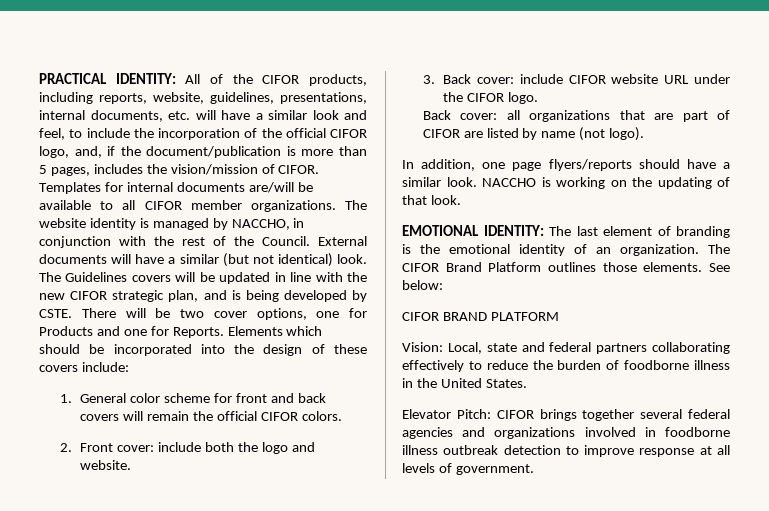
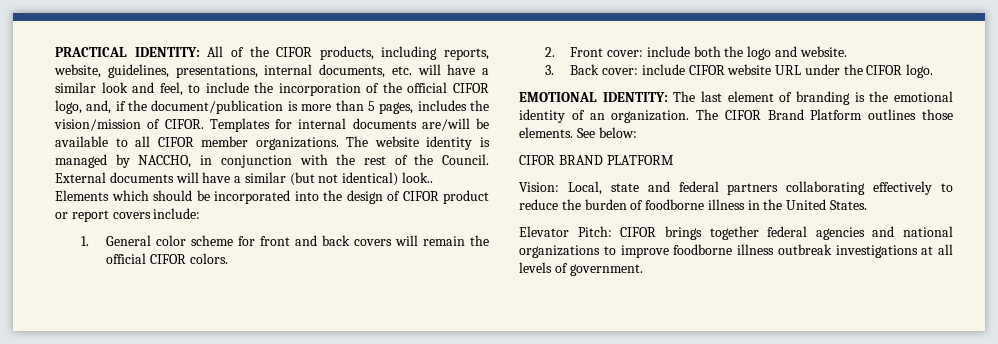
- External documents will have a similar (but not identical) look. The Guidelines covers will be updated in line with the new CIFOR strategic plan, and is being developed by CSTE. There will be two cover options, one for Products and one for Reports.
+ External documents will have a similar (but not identical) look..
- Elements which should be incorporated into the design of these covers include:
+ Elements which should be incorporated into the design of CIFOR product or report covers include:
- Back cover: all organizations that are part of CIFOR are listed by name (not logo).
- In addition, one page flyers/reports should have a similar look. NACCHO is working on the updating of that look.
- Elevator Pitch: CIFOR brings together several federal agencies and organizations involved in foodborne illness outbreak detection to improve response at all levels of government.
+ Elevator Pitch: CIFOR brings together federal agencies and national organizations to improve foodborne illness outbreak investigations at all levels of government.

